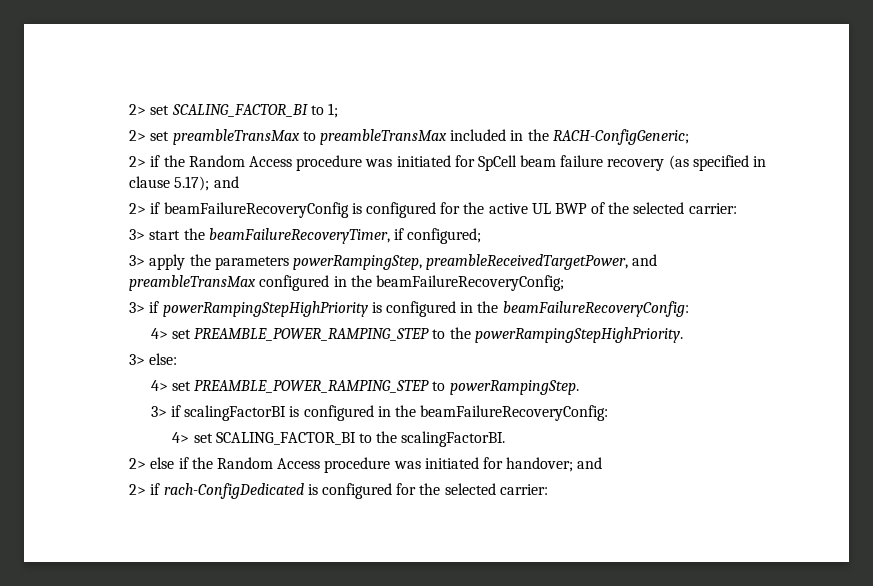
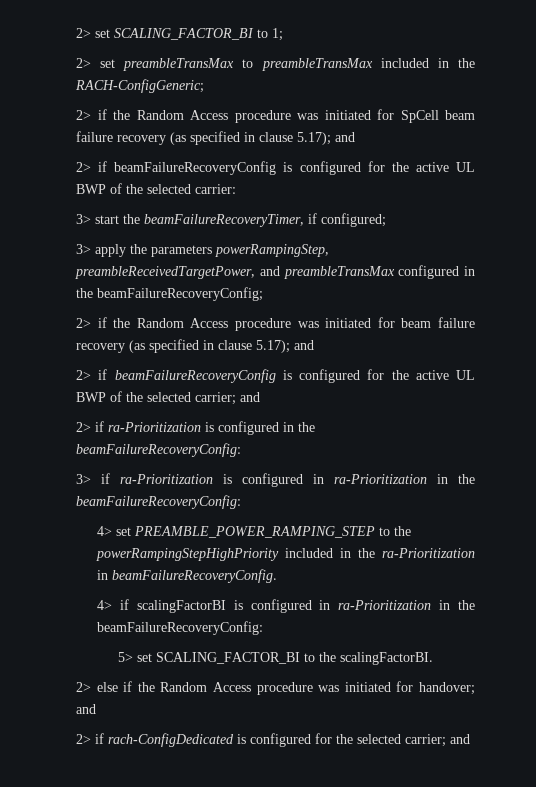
- 3> if powerRampingStepHighPriority is configured in the beamFailureRecoveryConfig:
+ 2> if the Random Access procedure was initiated for beam failure recovery (as specified in clause 5.17); and
+ 2> if beamFailureRecoveryConfig is configured for the active UL BWP of the selected carrier; and
+ 2> if ra-Prioritization is configured in the beamFailureRecoveryConfig:
+ 3> if ra-Prioritization is configured in ra-Prioritization in the beamFailureRecoveryConfig:
- 4> set PREAMBLE_POWER_RAMPING_STEP to the powerRampingStepHighPriority.
- 3> else:
- 4> set PREAMBLE_POWER_RAMPING_STEP to powerRampingStep.
- 3> if scalingFactorBI is configured in the beamFailureRecoveryConfig:
- 4> set SCALING_FACTOR_BI to the scalingFactorBI.
+ 4> set PREAMBLE_POWER_RAMPING_STEP to the powerRampingStepHighPriority included in the ra-Prioritization in beamFailureRecoveryConfig.
+ 4> if scalingFactorBI is configured in ra-Prioritization in the beamFailureRecoveryConfig:
+ 5> set SCALING_FACTOR_BI to the scalingFactorBI.
- 2> if rach-ConfigDedicated is configured for the selected carrier:
+ 2> if rach-ConfigDedicated is configured for the selected carrier; and

